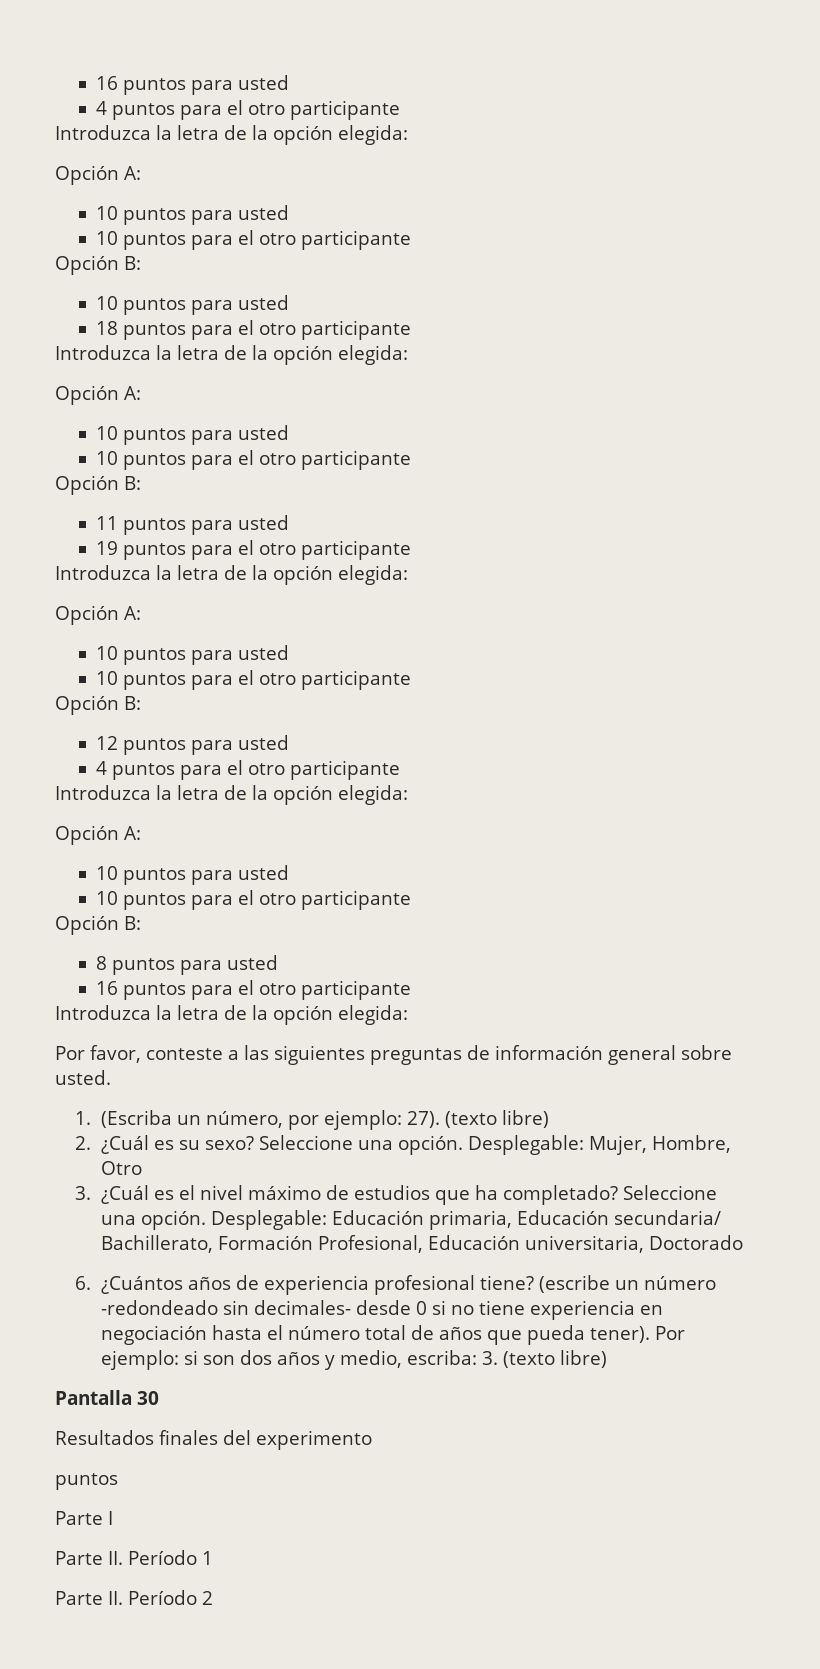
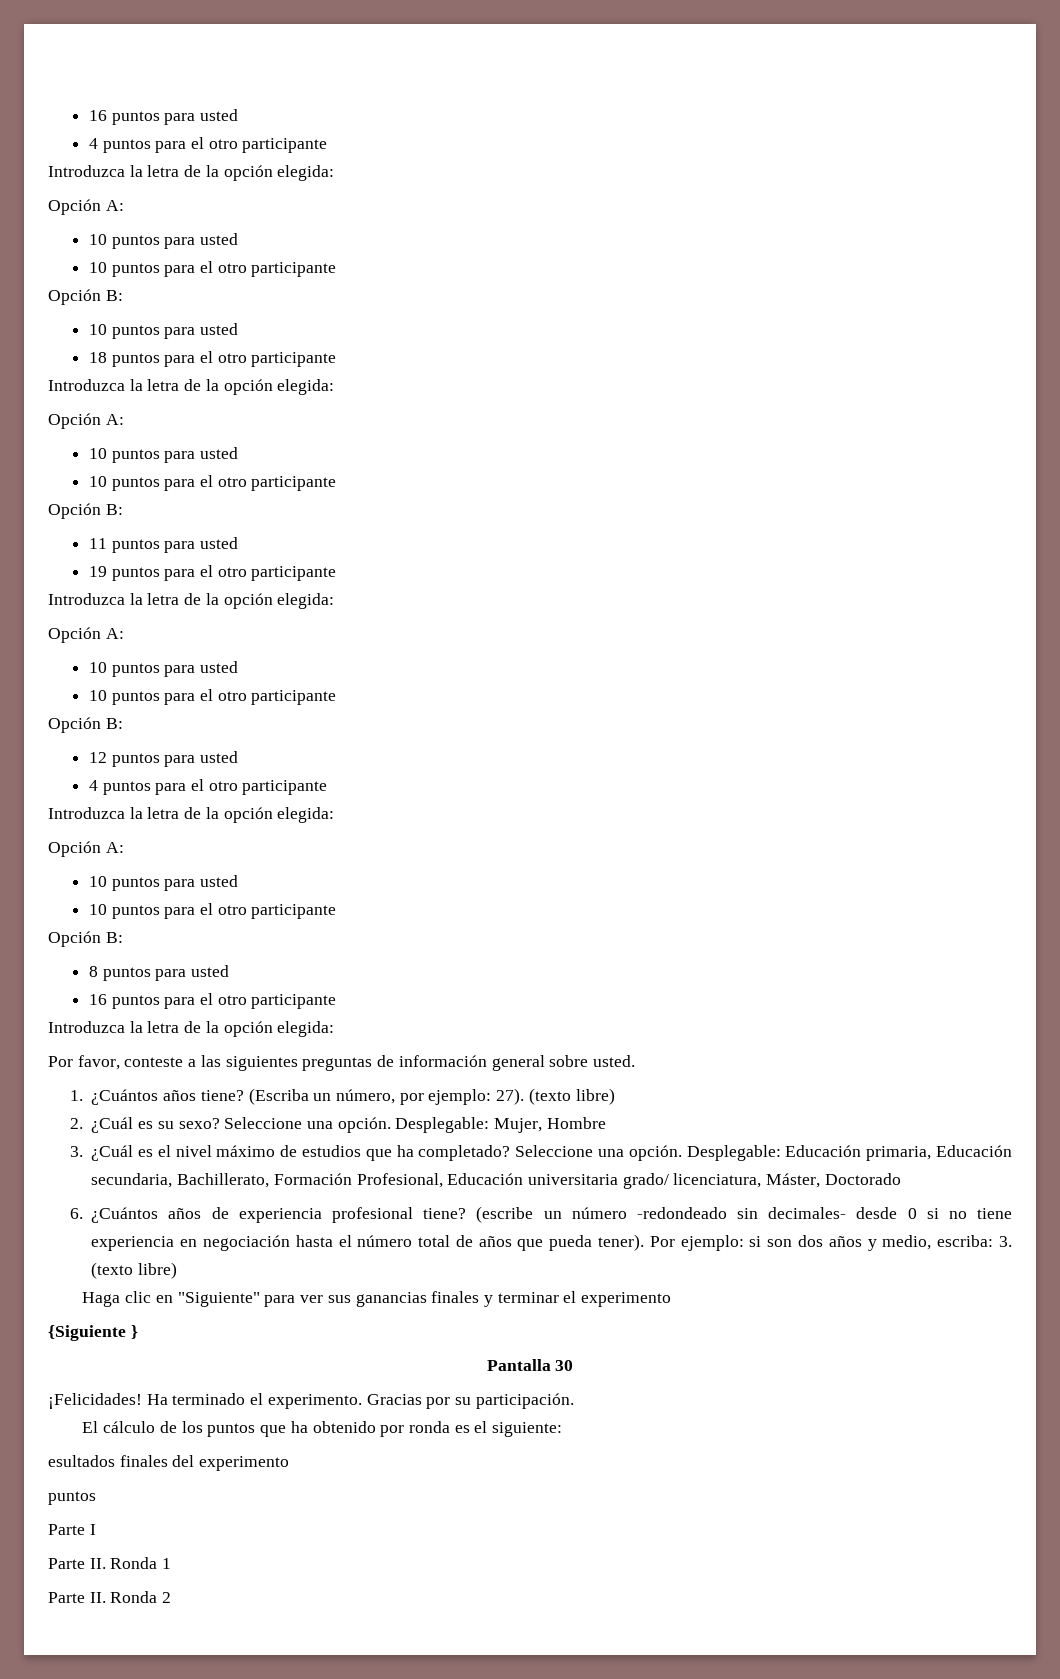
- 1. (Escriba un número, por ejemplo: 27).
+ 1. ¿Cuántos años tiene? (Escriba un número, por ejemplo: 27).
- Desplegable: Mujer, Hombre, Otro
+ Desplegable: Mujer, Hombre
- Desplegable: Educación primaria, Educación secundaria/ Bachillerato, Formación Profesional, Educación universitaria, Doctorado
+ Desplegable: Educación primaria, Educación secundaria, Bachillerato, Formación Profesional, Educación universitaria grado/ licenciatura, Máster, Doctorado
+ Haga clic en "Siguiente" para ver sus ganancias finales y terminar el experimento
+ {Siguiente }
  Pantalla 30
- Resultados finales del experimento
+ ¡Felicidades! Ha terminado el experimento. Gracias por su participación.
+ El cálculo de los puntos que ha obtenido por ronda es el siguiente:
+ esultados finales del experimento
- Parte II. Período 1
- Parte II. Período 2
+ Parte II. Ronda 1
+ Parte II. Ronda 2

